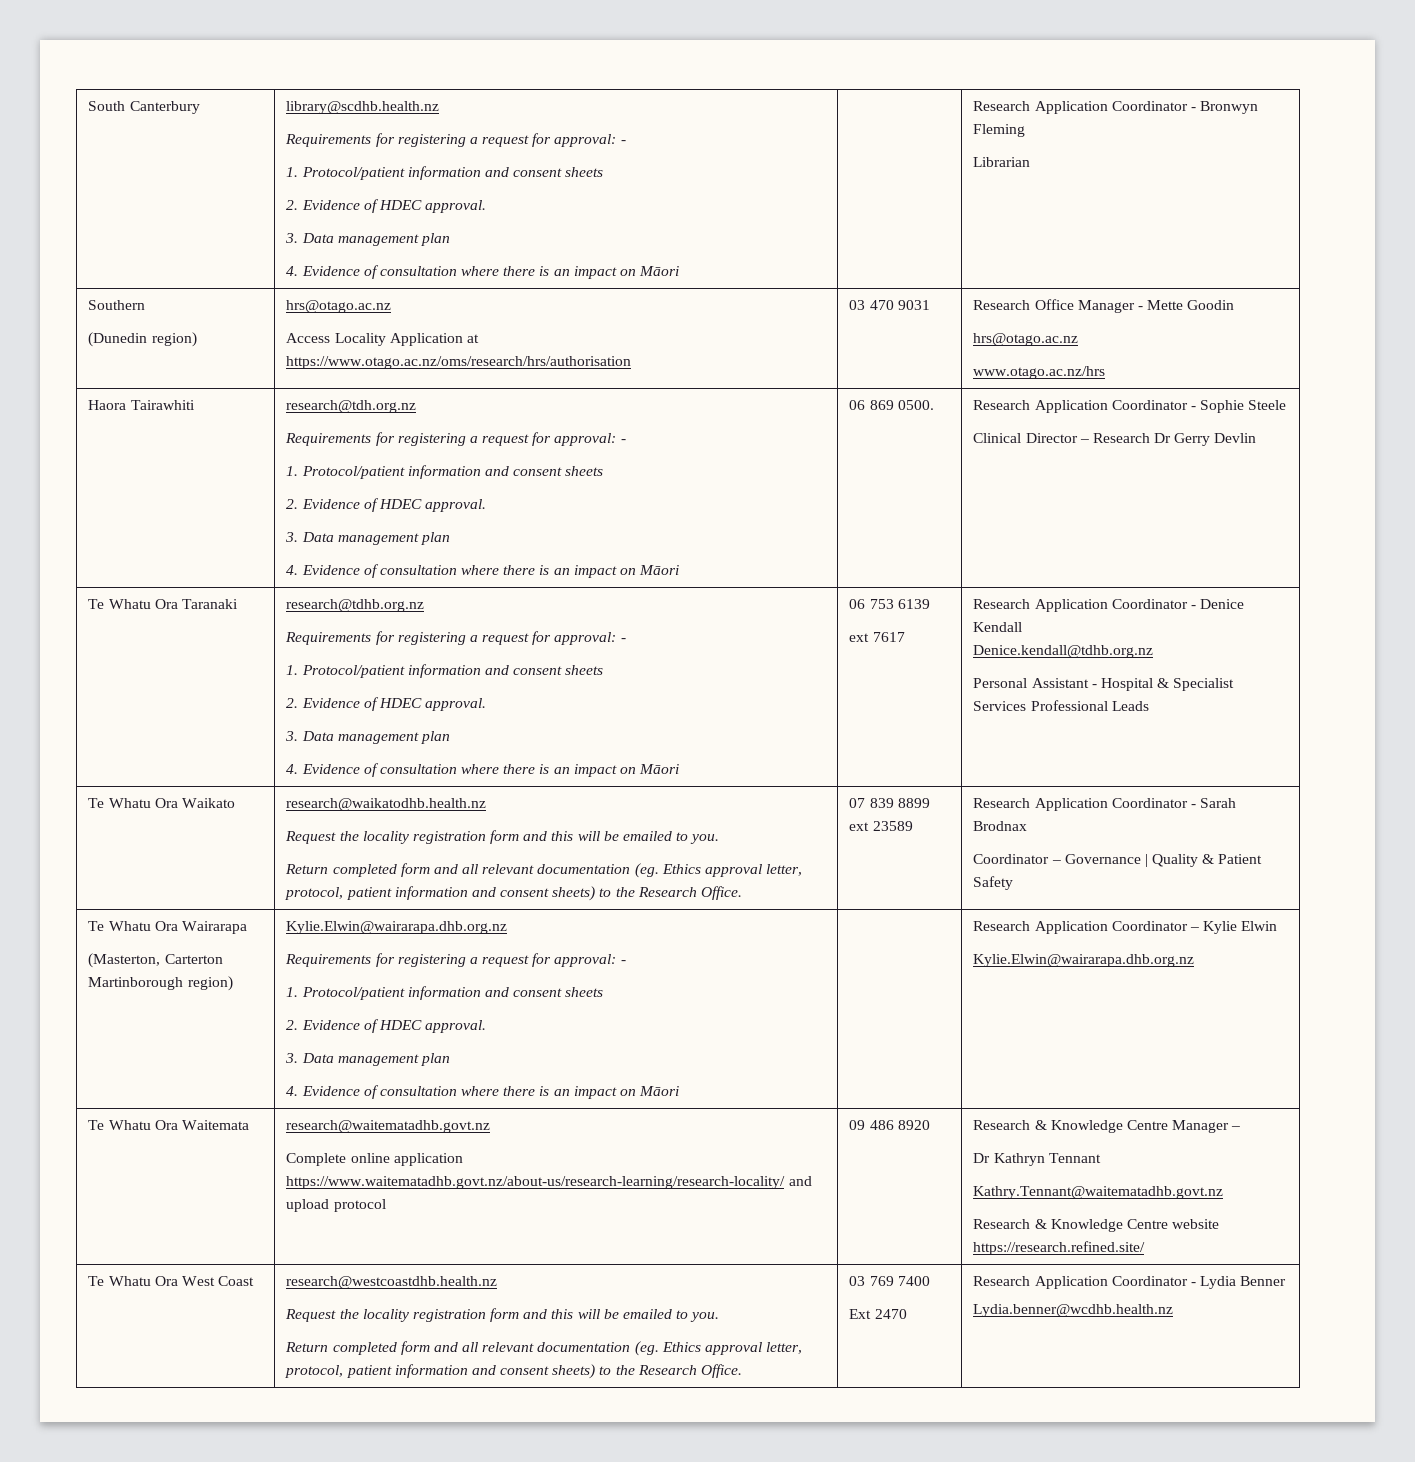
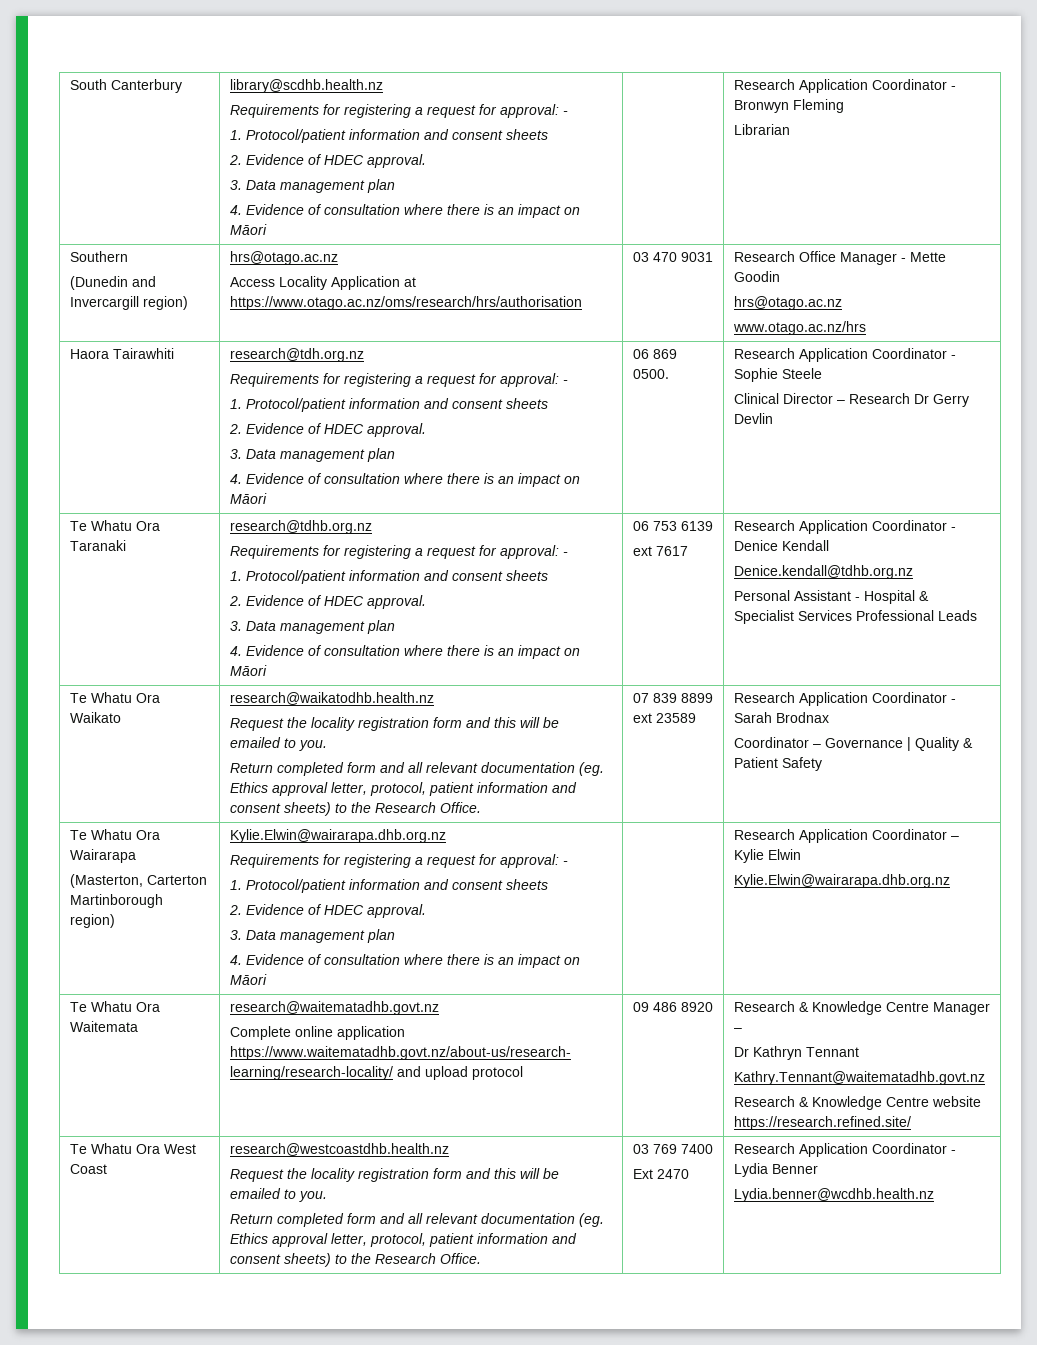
  Southern
- (Dunedin region) | hrs@otago.ac.nz
+ (Dunedin and Invercargill region) | hrs@otago.ac.nz

